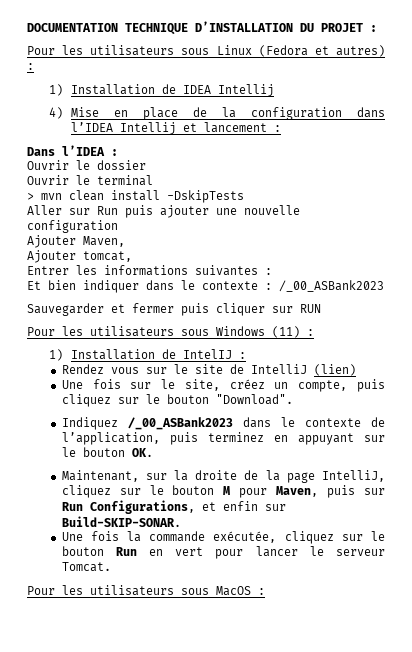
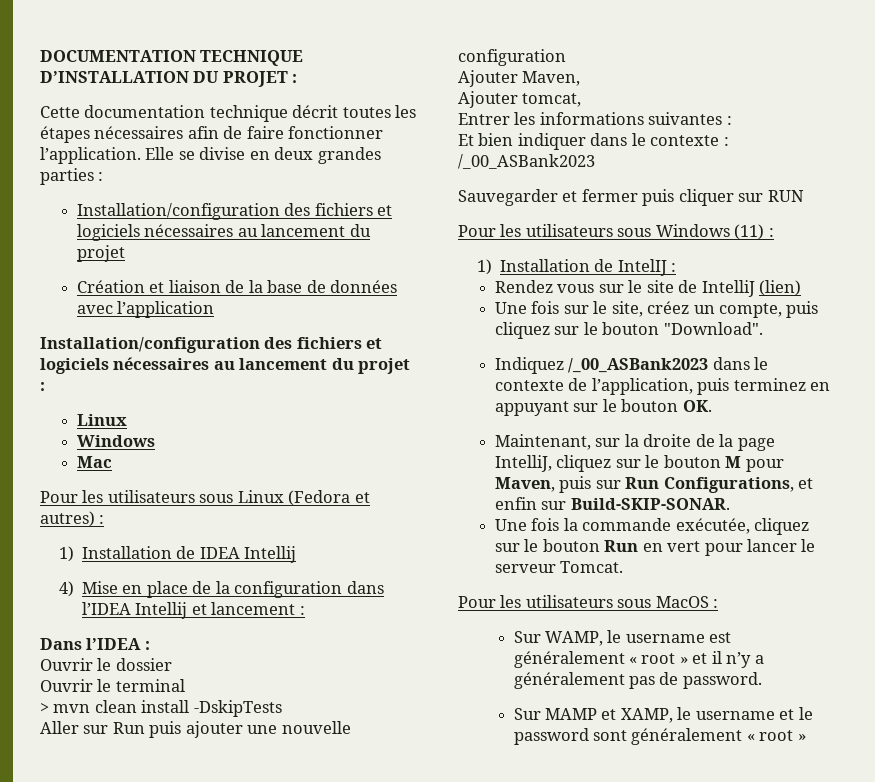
+ Cette documentation technique décrit toutes les étapes nécessaires afin de faire fonctionner l’application. Elle se divise en deux grandes parties :
+ Installation/configuration des fichiers et logiciels nécessaires au lancement du projet
+ Création et liaison de la base de données avec l’application
+ Installation/configuration des fichiers et logiciels nécessaires au lancement du projet :
+ Linux
+ Windows
+ Mac
+ Sur WAMP, le username est généralement « root » et il n’y a généralement pas de password.
+ Sur MAMP et XAMP, le username et le password sont généralement « root »

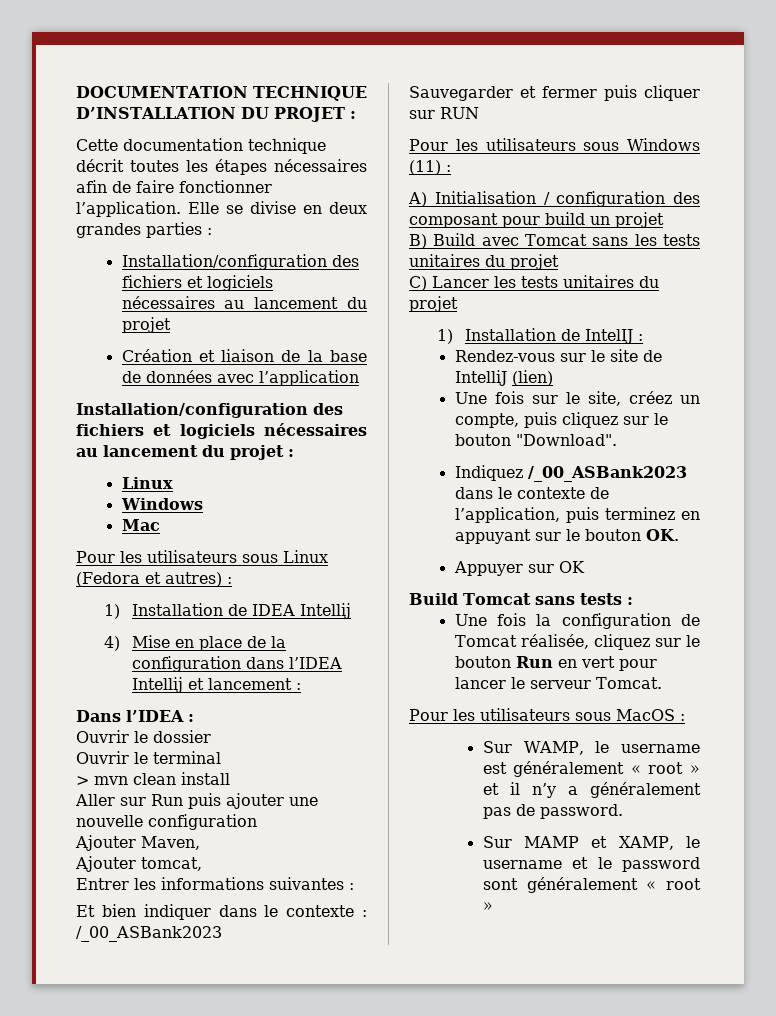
- > mvn clean install -DskipTests
+ > mvn clean install
+ A) Initialisation / configuration des composant pour build un projet
+ B) Build avec Tomcat sans les tests unitaires du projet
+ C) Lancer les tests unitaires du projet
- Rendez vous sur le site de IntelliJ (lien)
+ Rendez-vous sur le site de IntelliJ (lien)
- Maintenant, sur la droite de la page IntelliJ, cliquez sur le bouton M pour Maven, puis sur Run Configurations, et enfin sur Build-SKIP-SONAR.
+ Appuyer sur OK
+ Build Tomcat sans tests :
- Une fois la commande exécutée, cliquez sur le bouton Run en vert pour lancer le serveur Tomcat.
+ Une fois la configuration de Tomcat réalisée, cliquez sur le bouton Run en vert pour lancer le serveur Tomcat.

